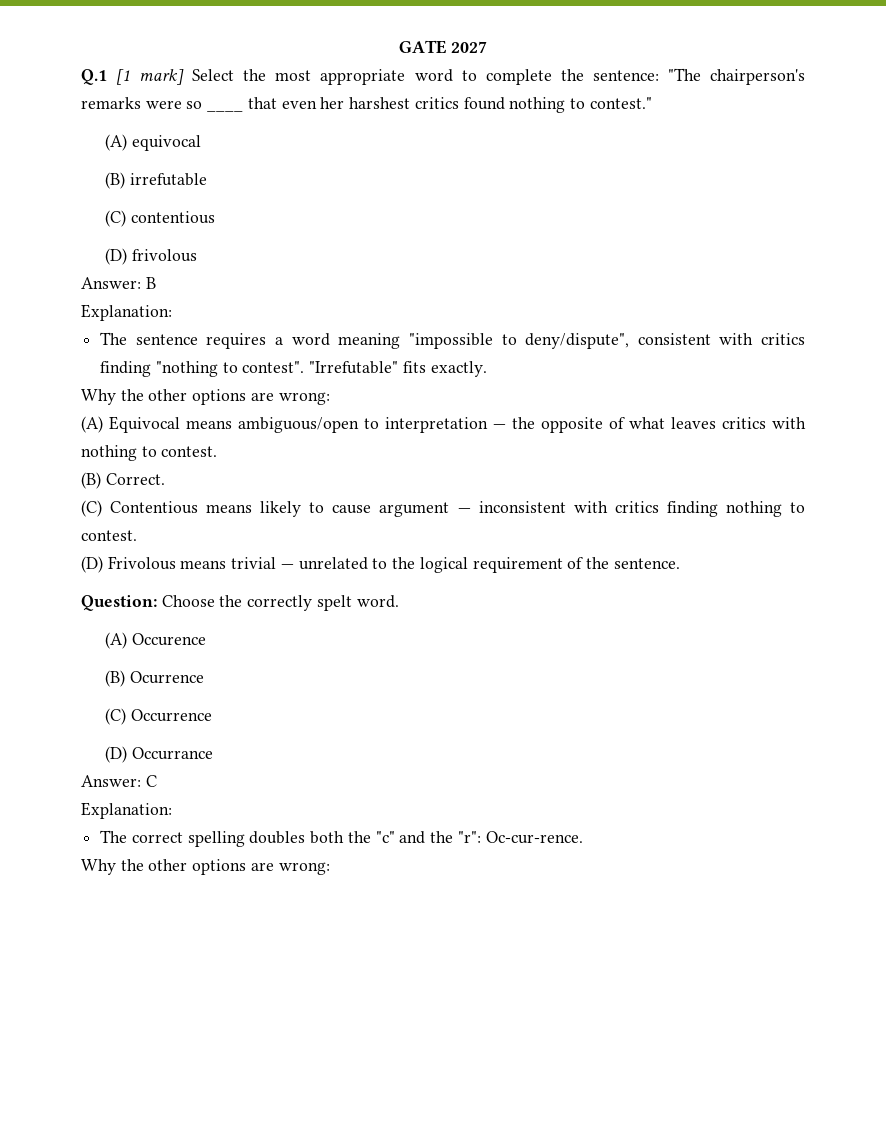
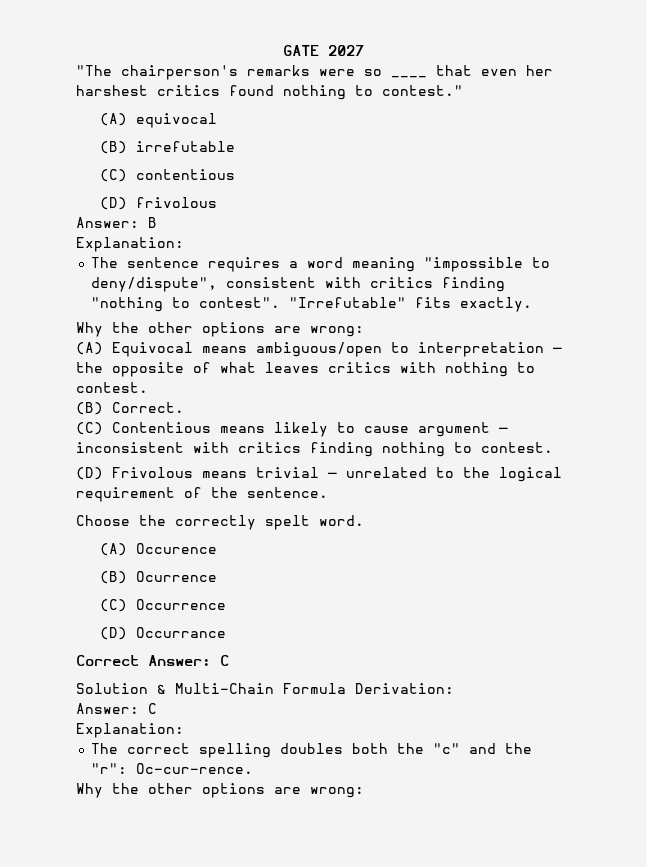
- Q.1 [1 mark] Select the most appropriate word to complete the sentence: "The chairperson's remarks were so ____ that even her harshest critics found nothing to contest."
+ "The chairperson's remarks were so ____ that even her harshest critics found nothing to contest."
- Question: Choose the correctly spelt word.
+ Choose the correctly spelt word.
+ Correct Answer: C
+ Solution & Multi-Chain Formula Derivation:

